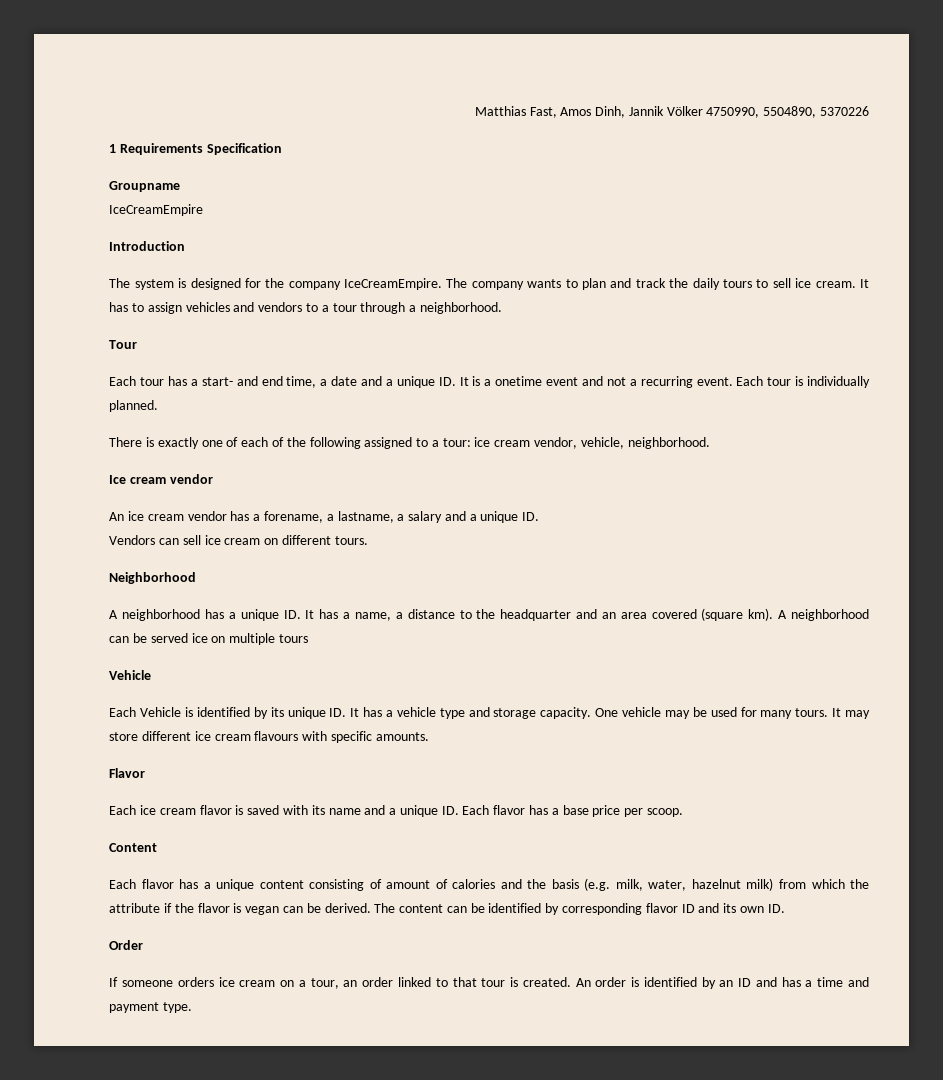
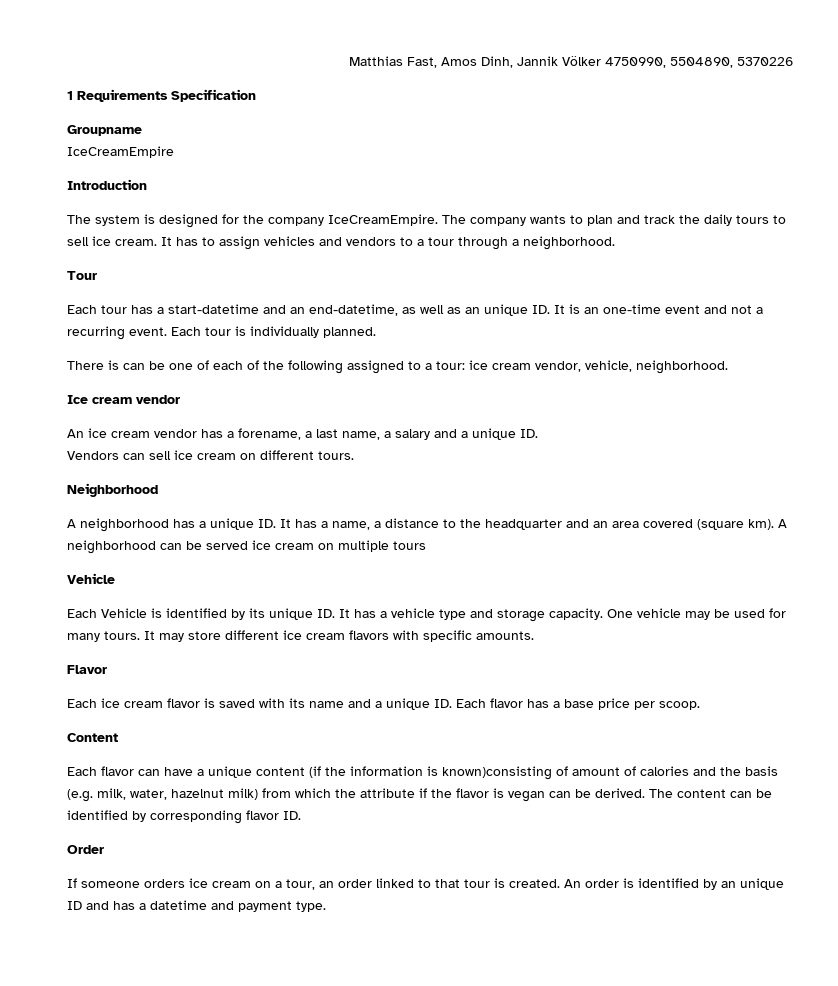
- Each tour has a start- and end time, a date and a unique ID. It is a onetime event and not a recurring event.
+ Each tour has a start-datetime and an end-datetime, as well as an unique ID. It is an one-time event and not a recurring event.
- There is exactly one of each of the following assigned to a tour: ice cream vendor, vehicle, neighborhood.
+ There is can be one of each of the following assigned to a tour: ice cream vendor, vehicle, neighborhood.
- An ice cream vendor has a forename, a lastname, a salary and a unique ID.
+ An ice cream vendor has a forename, a last name, a salary and a unique ID.
- A neighborhood can be served ice on multiple tours
+ A neighborhood can be served ice cream on multiple tours
- It may store different ice cream flavours with specific amounts.
+ It may store different ice cream flavors with specific amounts.
- Each flavor has a unique content consisting of amount of calories and the basis (e.g. milk, water, hazelnut milk) from which the attribute if the flavor is vegan can be derived.
+ Each flavor can have a unique content (if the information is known)consisting of amount of calories and the basis (e.g. milk, water, hazelnut milk) from which the attribute if the flavor is vegan can be derived.
- The content can be identified by corresponding flavor ID and its own ID.
+ The content can be identified by corresponding flavor ID.
- An order is identified by an ID and has a time and payment type.
+ An order is identified by an unique ID and has a datetime and payment type.

